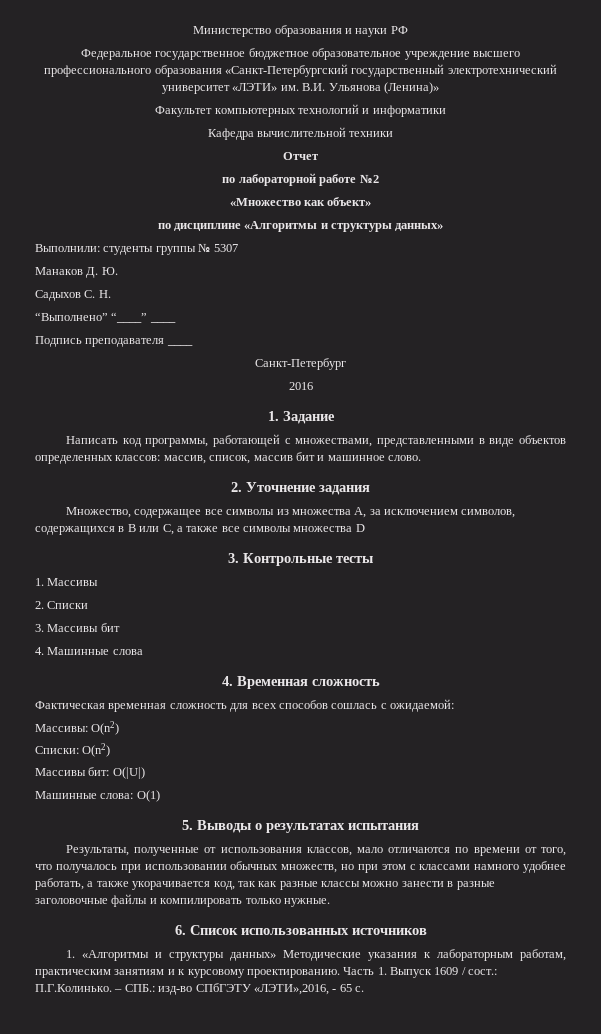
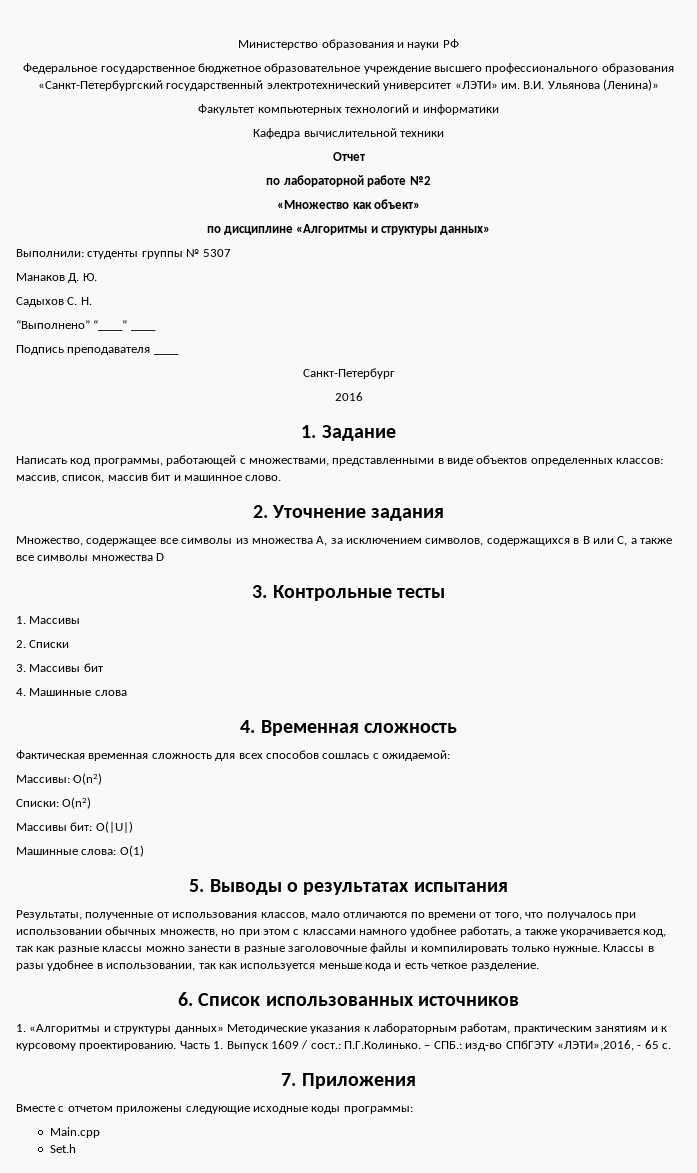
+ Классы в разы удобнее в использовании, так как используется меньше кода и есть четкое разделение.
+ 7. Приложения
+ Вместе с отчетом приложены следующие исходные коды программы:
+ Main.cpp
+ Set.h

